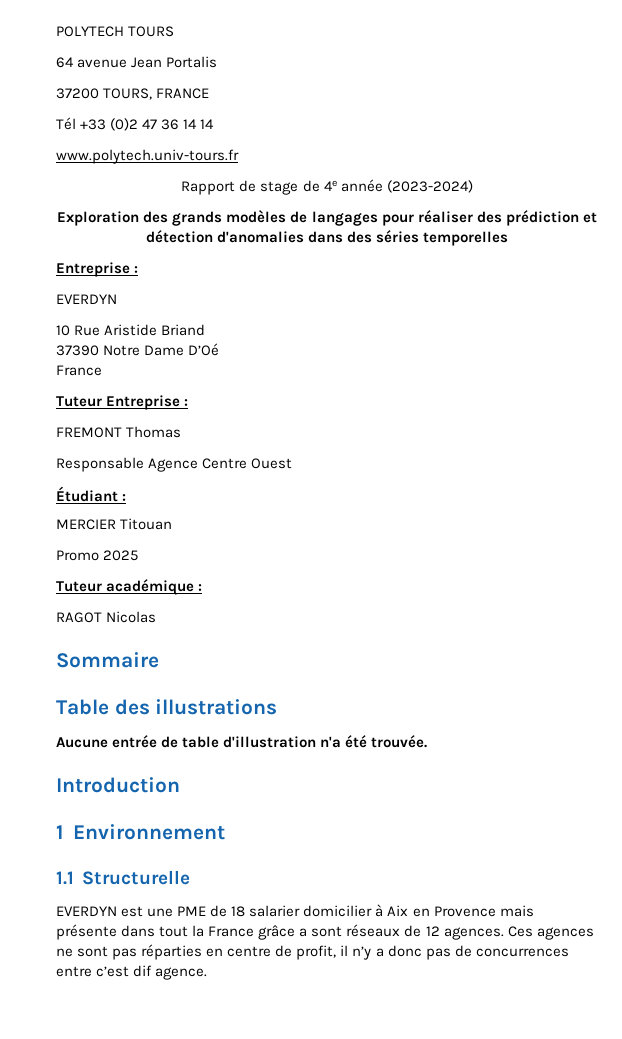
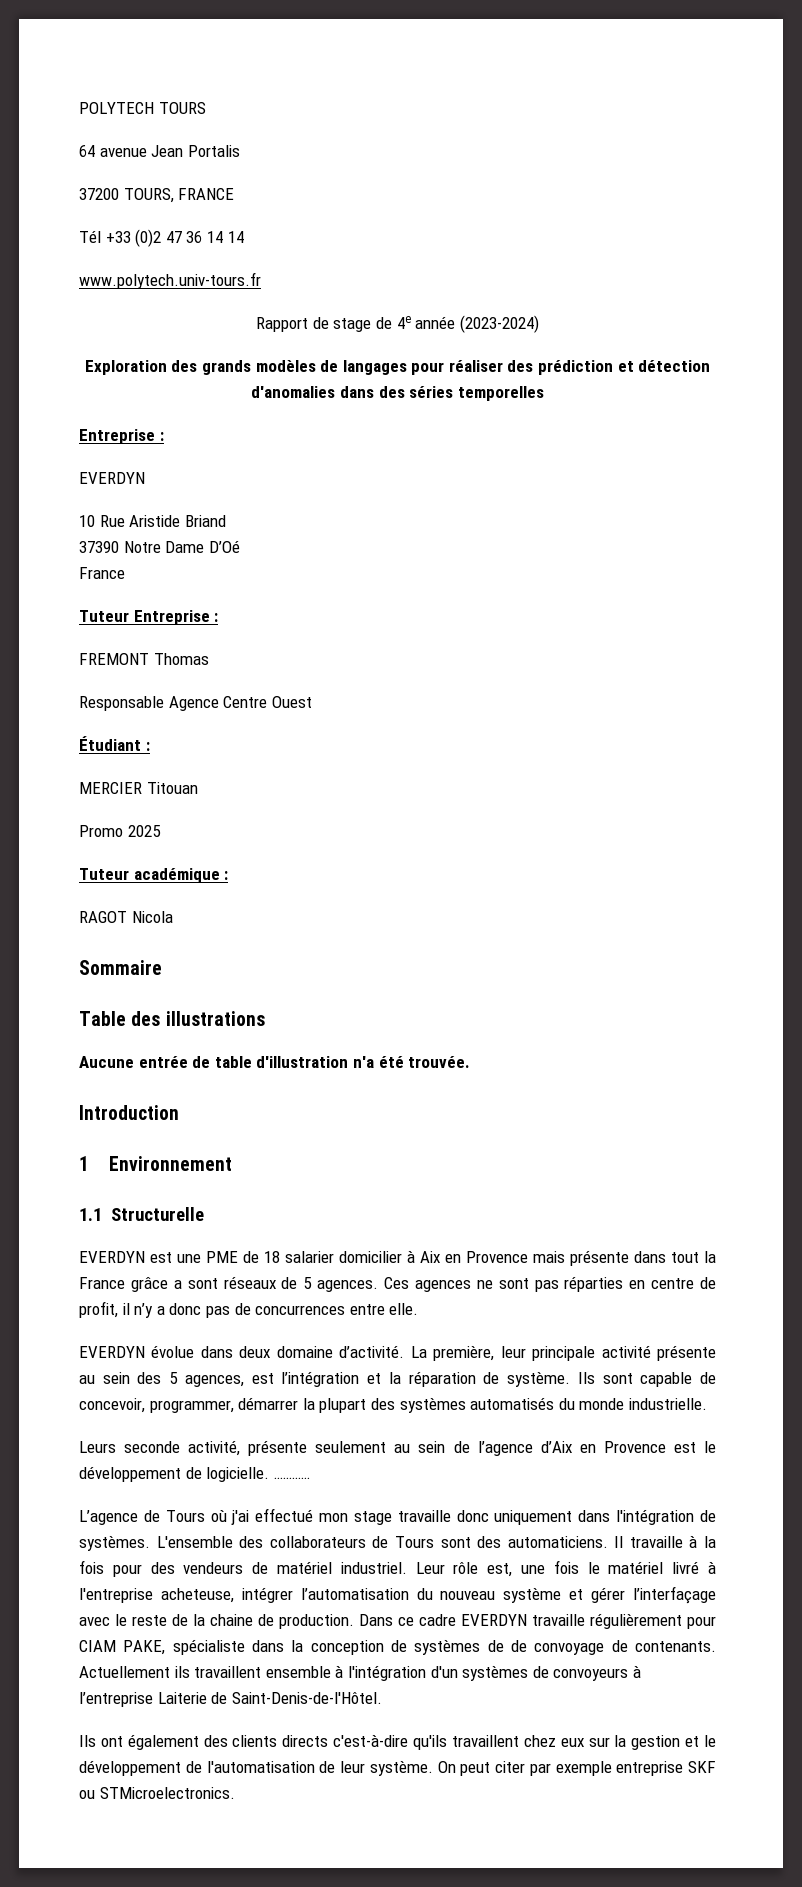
- RAGOT Nicolas
+ RAGOT Nicola
- EVERDYN est une PME de 18 salarier domicilier à Aix en Provence mais présente dans tout la France grâce a sont réseaux de 12 agences.
+ EVERDYN est une PME de 18 salarier domicilier à Aix en Provence mais présente dans tout la France grâce a sont réseaux de 5 agences.
- Ces agences ne sont pas réparties en centre de profit, il n’y a donc pas de concurrences entre c’est dif agence.
+ Ces agences ne sont pas réparties en centre de profit, il n’y a donc pas de concurrences entre elle.
+ EVERDYN évolue dans deux domaine d’activité. La première, leur principale activité présente au sein des 5 agences, est l’intégration et la réparation de système. Ils sont capable de concevoir, programmer, démarrer la plupart des systèmes automatisés du monde industrielle.
+ Leurs seconde activité, présente seulement au sein de l’agence d’Aix en Provence est le développement de logicielle. …………
+ L’agence de Tours où j'ai effectué mon stage travaille donc uniquement dans l'intégration de systèmes. L'ensemble des collaborateurs de Tours sont des automaticiens. Il travaille à la fois pour des vendeurs de matériel industriel. Leur rôle est, une fois le matériel livré à l'entreprise acheteuse, intégrer l’automatisation du nouveau système et gérer l’interfaçage avec le reste de la chaine de production. Dans ce cadre EVERDYN travaille régulièrement pour CIAM PAKE, spécialiste dans la conception de systèmes de de convoyage de contenants. Actuellement ils travaillent ensemble à l'intégration d'un systèmes de convoyeurs à l’entreprise Laiterie de Saint-Denis-de-l'Hôtel.
+ Ils ont également des clients directs c'est-à-dire qu'ils travaillent chez eux sur la gestion et le développement de l'automatisation de leur système. On peut citer par exemple entreprise SKF ou STMicroelectronics.

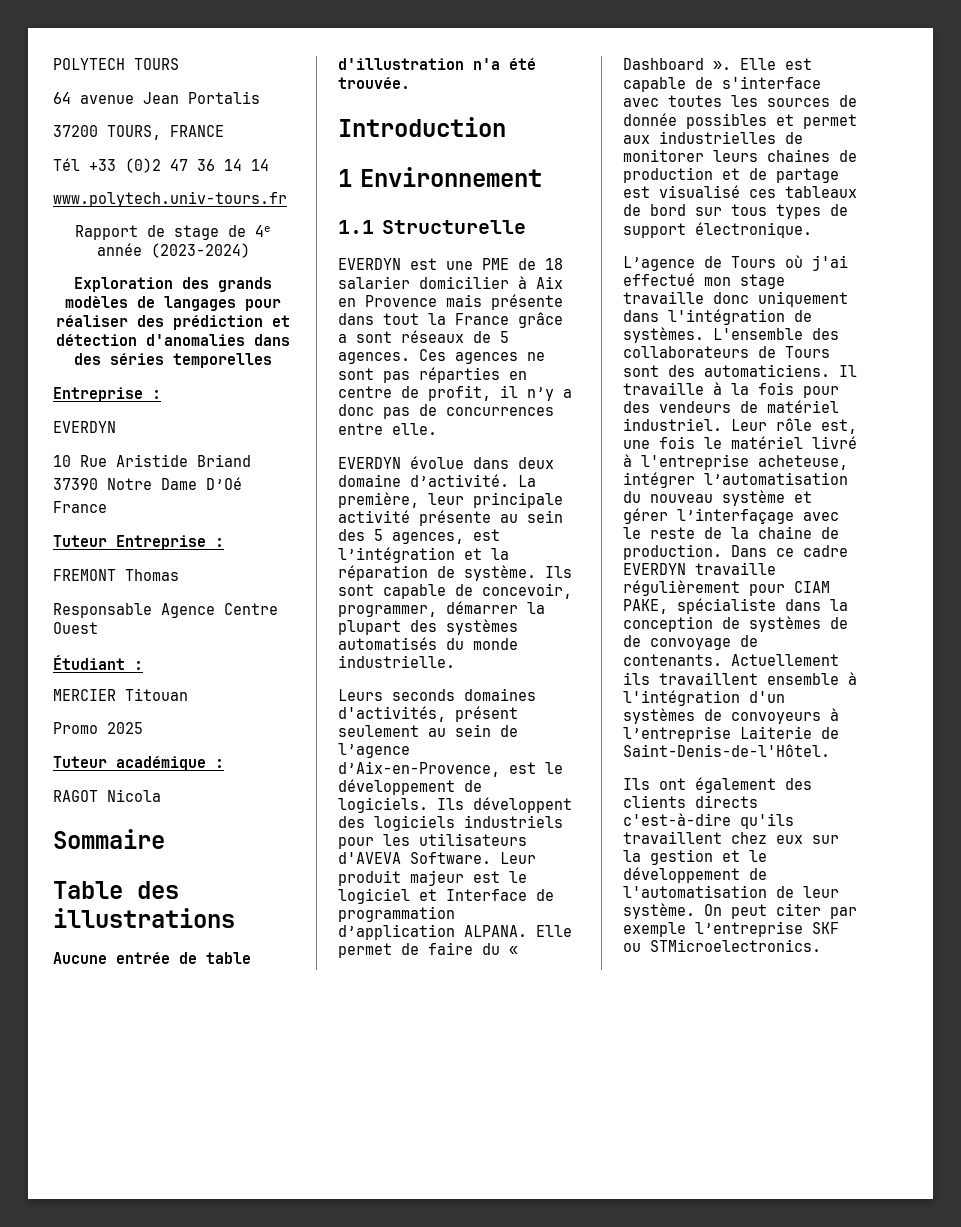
- Leurs seconde activité, présente seulement au sein de l’agence d’Aix en Provence est le développement de logicielle. …………
+ Leurs seconds domaines d'activités, présent seulement au sein de l’agence d’Aix-en-Provence, est le développement de logiciels. Ils développent des logiciels industriels pour les utilisateurs d'AVEVA Software. Leur produit majeur est le logiciel et Interface de programmation d’application ALPANA. Elle permet de faire du « Dashboard ». Elle est capable de s'interface avec toutes les sources de donnée possibles et permet aux industrielles de monitorer leurs chaines de production et de partage est visualisé ces tableaux de bord sur tous types de support électronique.
- On peut citer par exemple entreprise SKF ou STMicroelectronics.
+ On peut citer par exemple l’entreprise SKF ou STMicroelectronics.

